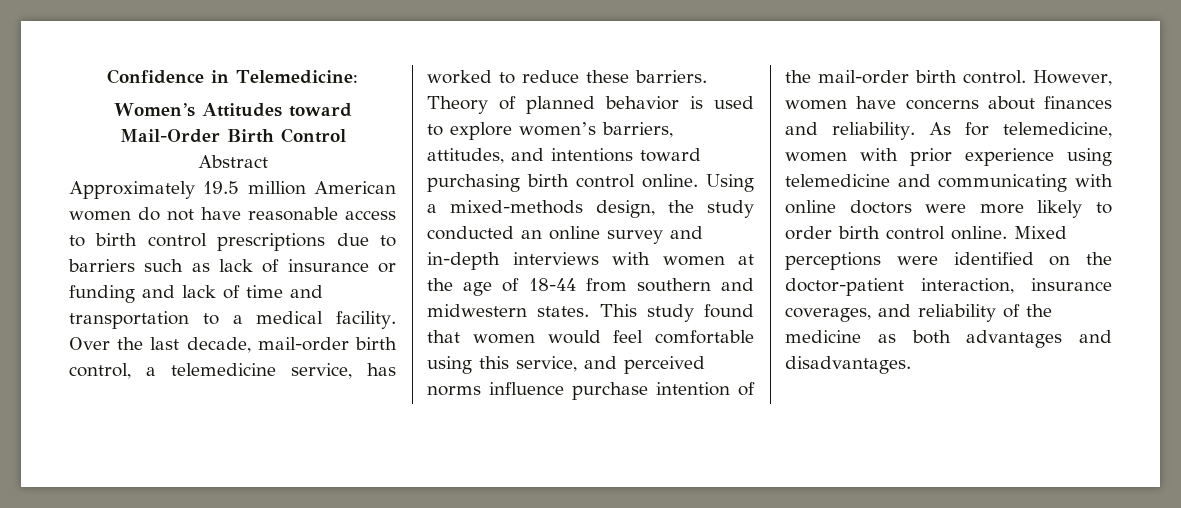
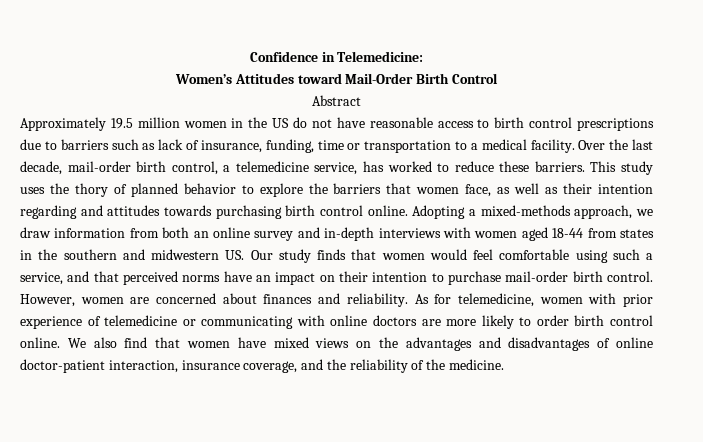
- Approximately 19.5 million American women do not have reasonable access to birth control prescriptions due to barriers such as lack of insurance or funding and lack of time and transportation to a medical facility.
+ Approximately 19.5 million women in the US do not have reasonable access to birth control prescriptions due to barriers such as lack of insurance, funding, time or transportation to a medical facility.
- Theory of planned behavior is used to explore women’s barriers, attitudes, and intentions toward purchasing birth control online.
+ This study uses the thory of planned behavior to explore the barriers that women face, as well as their intention regarding and attitudes towards purchasing birth control online.
- Using a mixed-methods design, the study conducted an online survey and in-depth interviews with women at the age of 18-44 from southern and midwestern states. This study found that women would feel comfortable using this service, and perceived norms influence purchase intention of the mail-order birth control.
+ Adopting a mixed-methods approach, we draw information from both an online survey and in-depth interviews with women aged 18-44 from states in the southern and midwestern US. Our study finds that women would feel comfortable using such a service, and that perceived norms have an impact on their intention to purchase mail-order birth control.
- However, women have concerns about finances and reliability.
+ However, women are concerned about finances and reliability.
- As for telemedicine, women with prior experience using telemedicine and communicating with online doctors were more likely to order birth control online.
+ As for telemedicine, women with prior experience of telemedicine or communicating with online doctors are more likely to order birth control online.
- Mixed perceptions were identified on the doctor-patient interaction, insurance coverages, and reliability of the medicine as both advantages and disadvantages.
+ We also find that women have mixed views on the advantages and disadvantages of online doctor-patient interaction, insurance coverage, and the reliability of the medicine.

